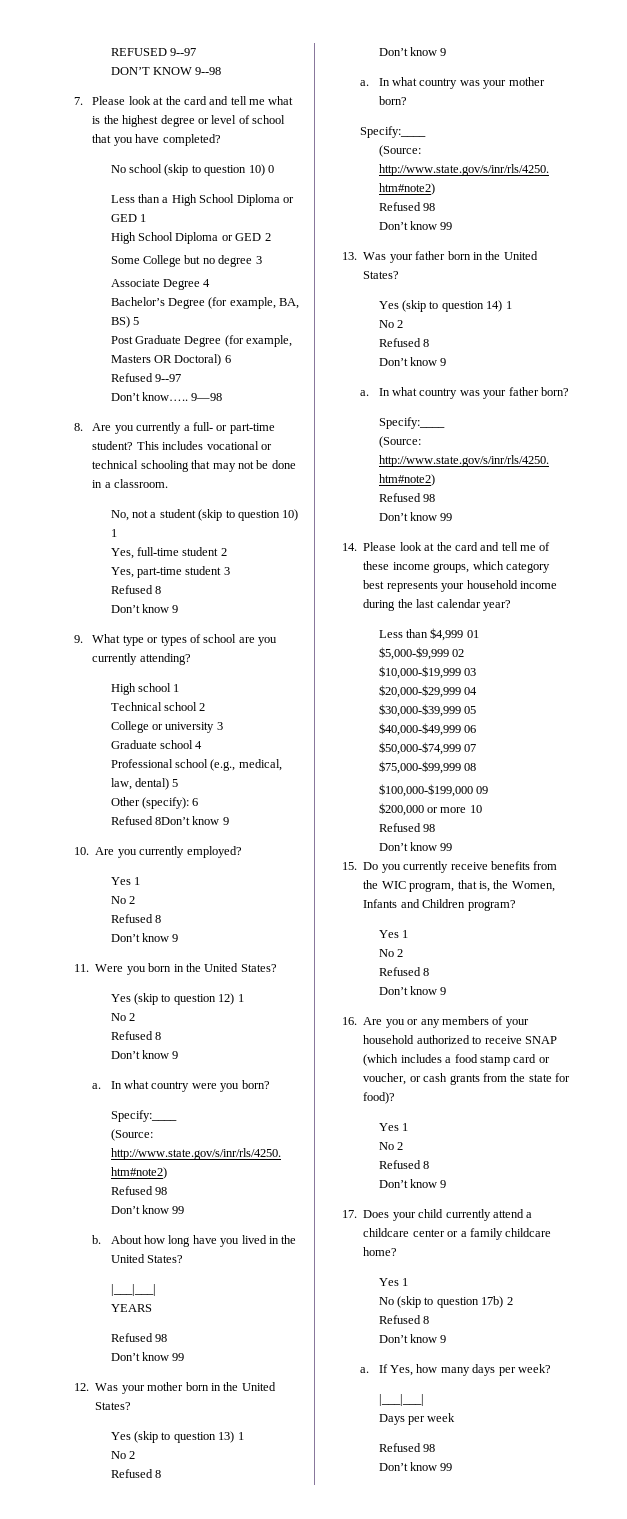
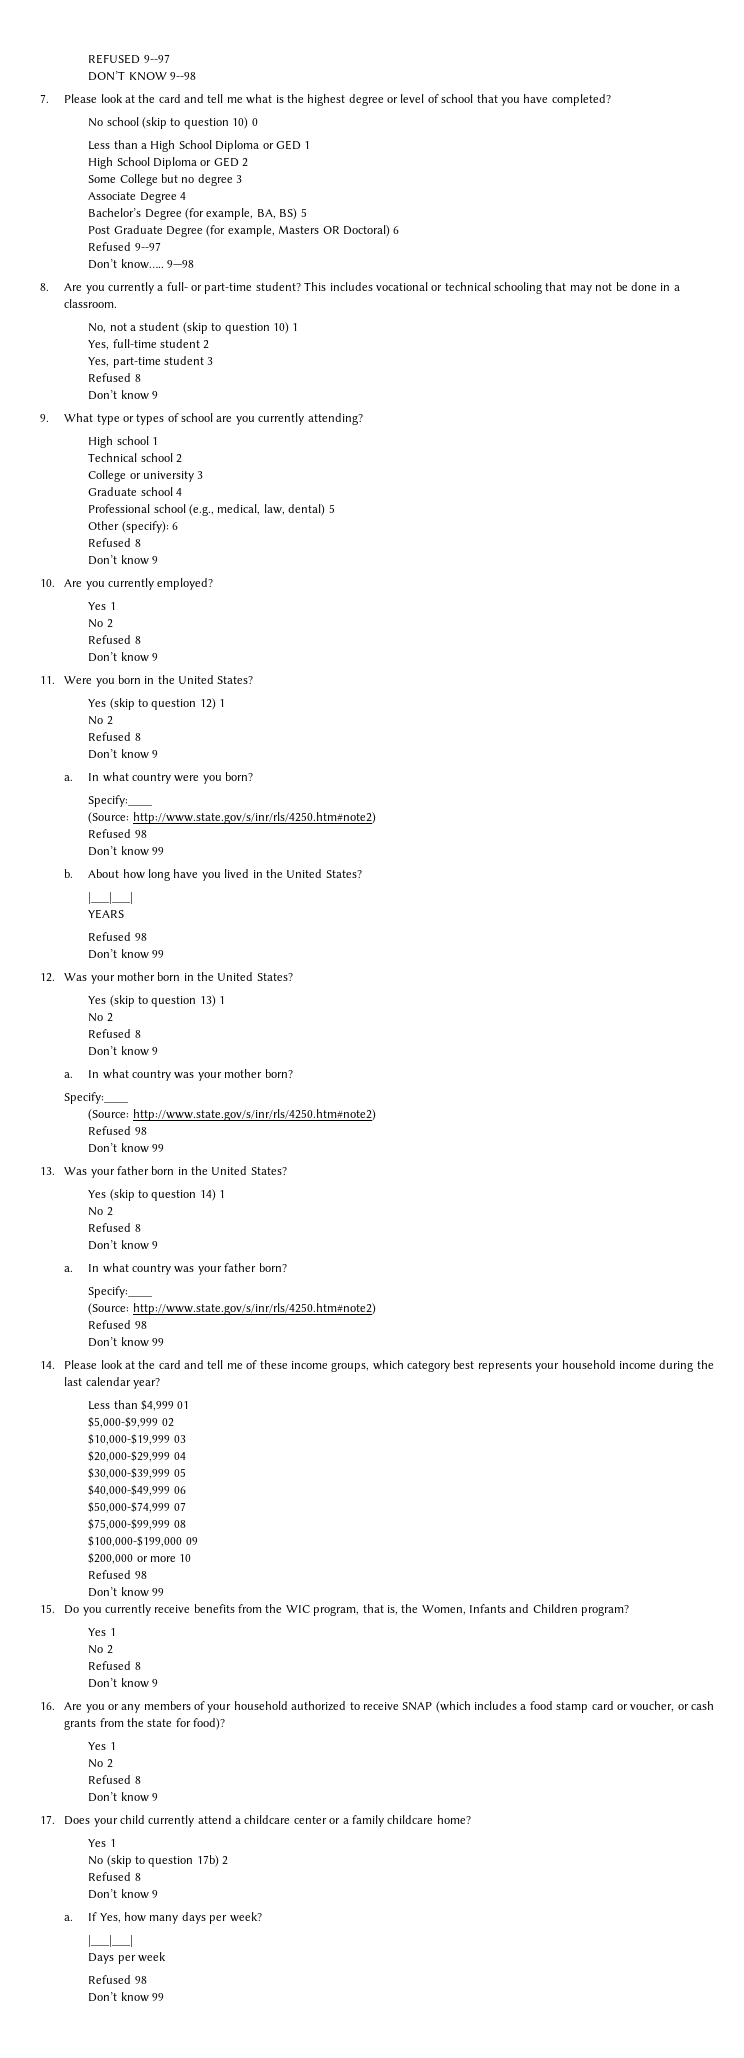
  Other (specify): 6
- Refused 8Don’t know 9
+ Refused 8
+ Don’t know 9

